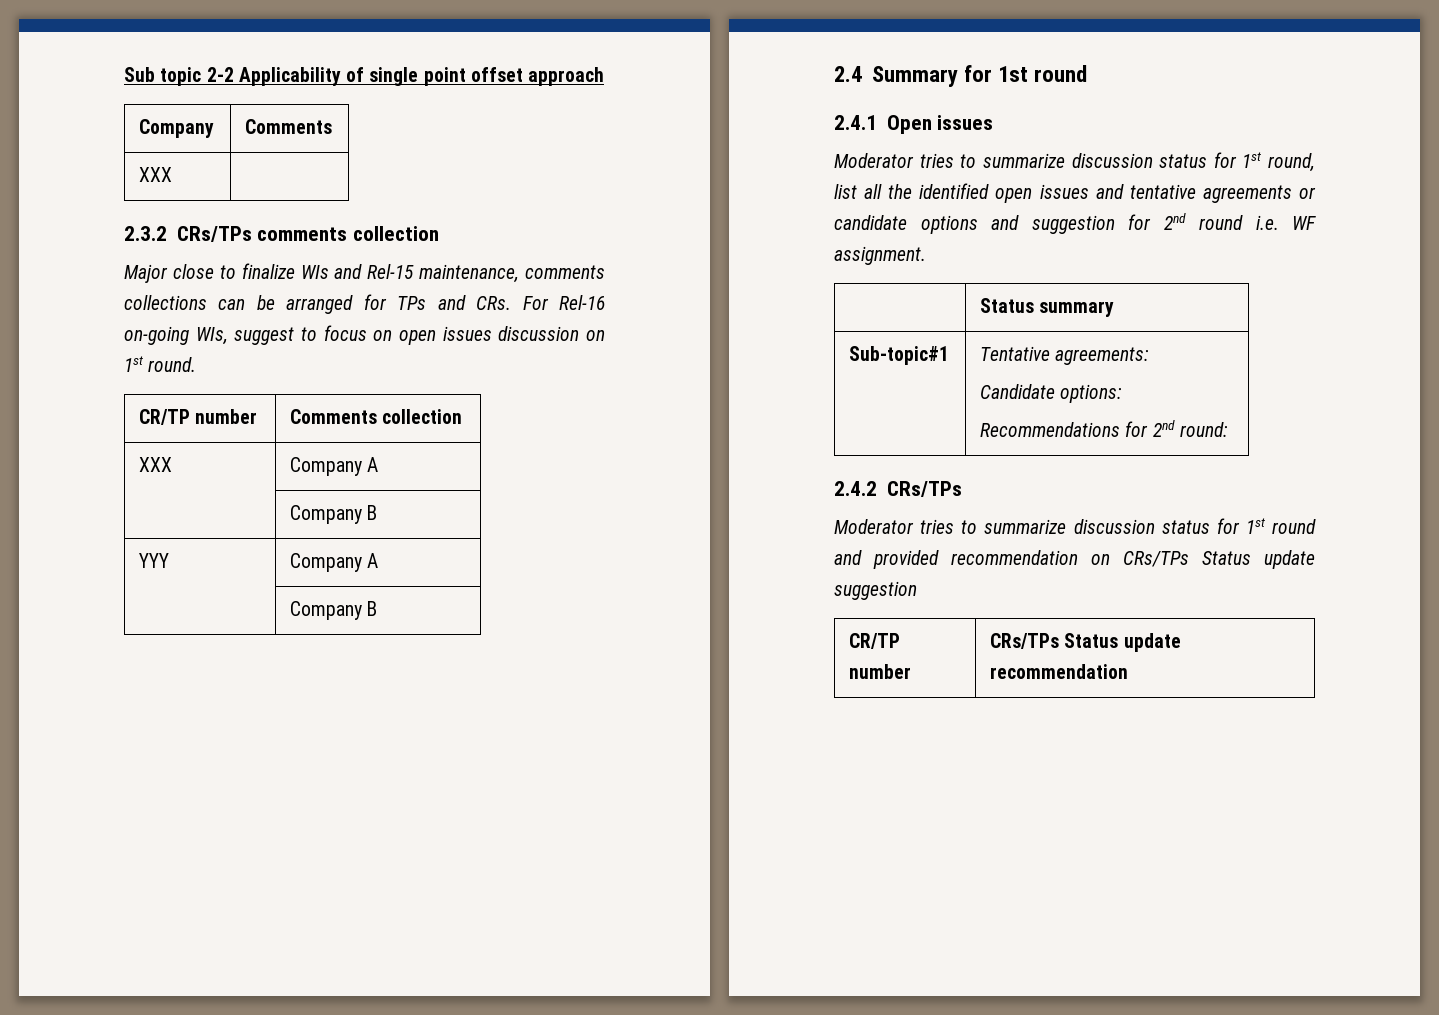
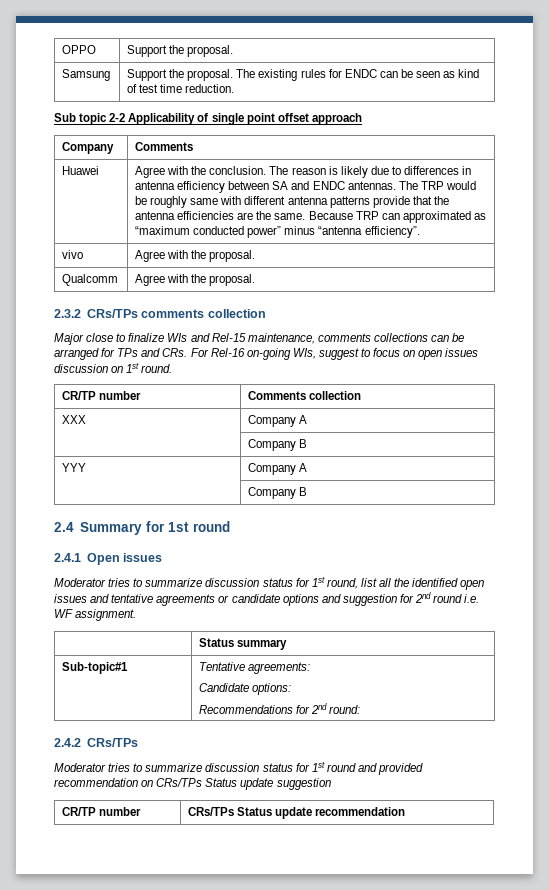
+ OPPO | Support the proposal.
+ Samsung | Support the proposal. The existing rules for ENDC can be seen as kind of test time reduction.
  Company | Comments
- XXX
+ Huawei | Agree with the conclusion. The reason is likely due to differences in antenna efficiency between SA and ENDC antennas. The TRP would be roughly same with different antenna patterns provide that the antenna efficiencies are the same. Because TRP can approximated as “maximum conducted power” minus “antenna efficiency”.
+ vivo | Agree with the proposal.
+ Qualcomm | Agree with the proposal.

